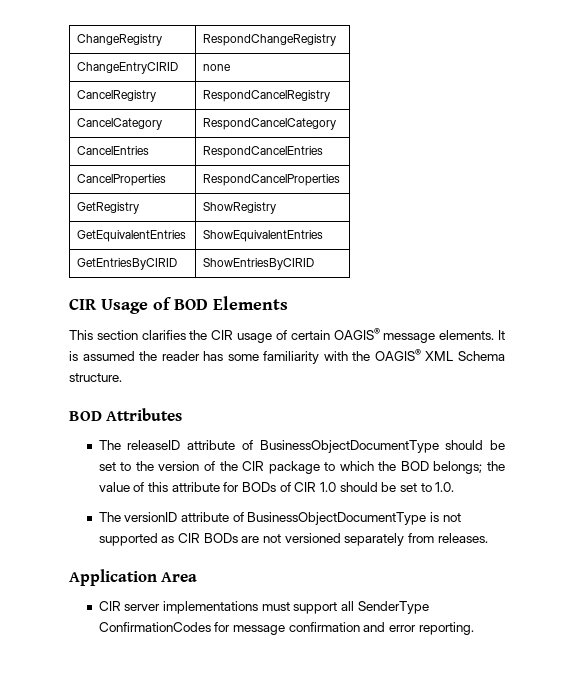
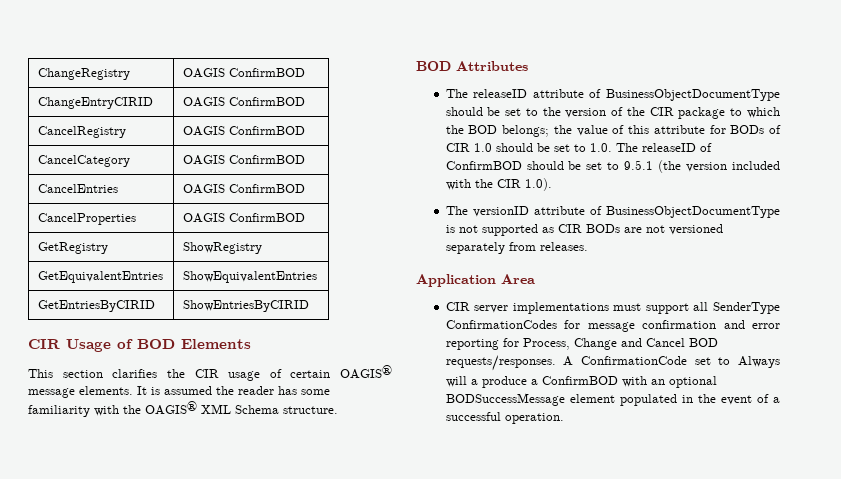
- ChangeRegistry | RespondChangeRegistry
+ ChangeRegistry | OAGIS ConfirmBOD
- ChangeEntryCIRID | none
+ ChangeEntryCIRID | OAGIS ConfirmBOD
- CancelRegistry | RespondCancelRegistry
+ CancelRegistry | OAGIS ConfirmBOD
- CancelCategory | RespondCancelCategory
+ CancelCategory | OAGIS ConfirmBOD
- CancelEntries | RespondCancelEntries
+ CancelEntries | OAGIS ConfirmBOD
- CancelProperties | RespondCancelProperties
+ CancelProperties | OAGIS ConfirmBOD
- The releaseID attribute of BusinessObjectDocumentType should be set to the version of the CIR package to which the BOD belongs; the value of this attribute for BODs of CIR 1.0 should be set to 1.0.
+ The releaseID attribute of BusinessObjectDocumentType should be set to the version of the CIR package to which the BOD belongs; the value of this attribute for BODs of CIR 1.0 should be set to 1.0. The releaseID of ConfirmBOD should be set to 9.5.1 (the version included with the CIR 1.0).
- CIR server implementations must support all SenderType ConfirmationCodes for message confirmation and error reporting.
+ CIR server implementations must support all SenderType ConfirmationCodes for message confirmation and error reporting for Process, Change and Cancel BOD requests/responses. A ConfirmationCode set to Always will a produce a ConfirmBOD with an optional BODSuccessMessage element populated in the event of a successful operation.

